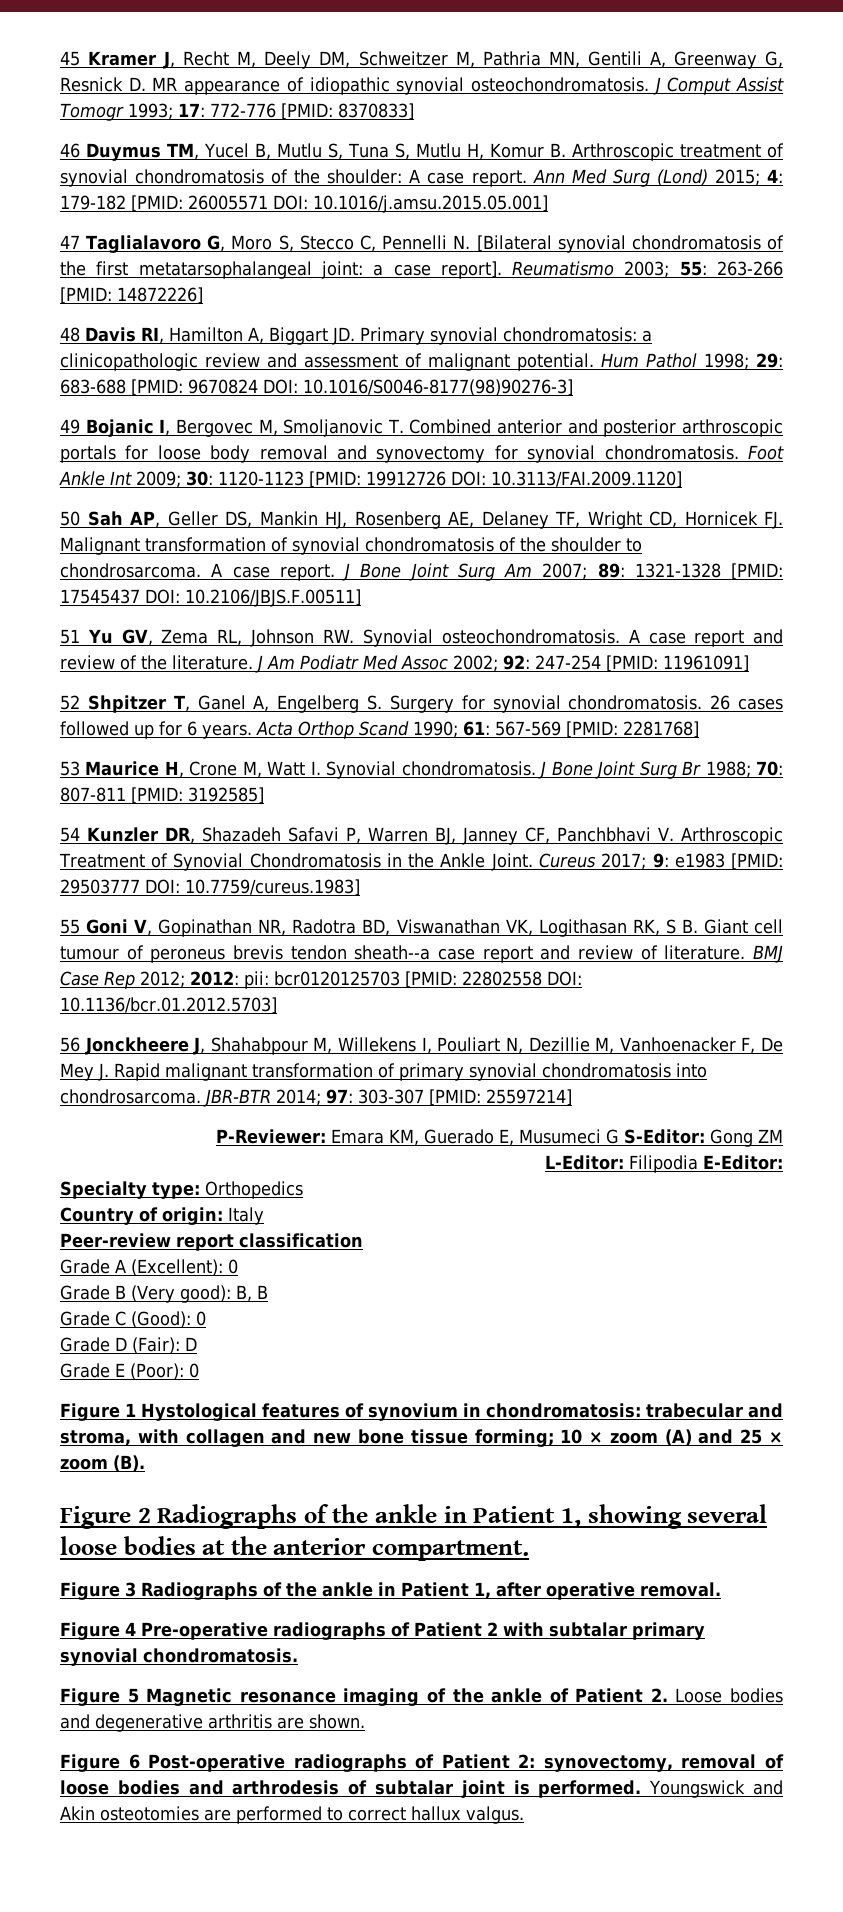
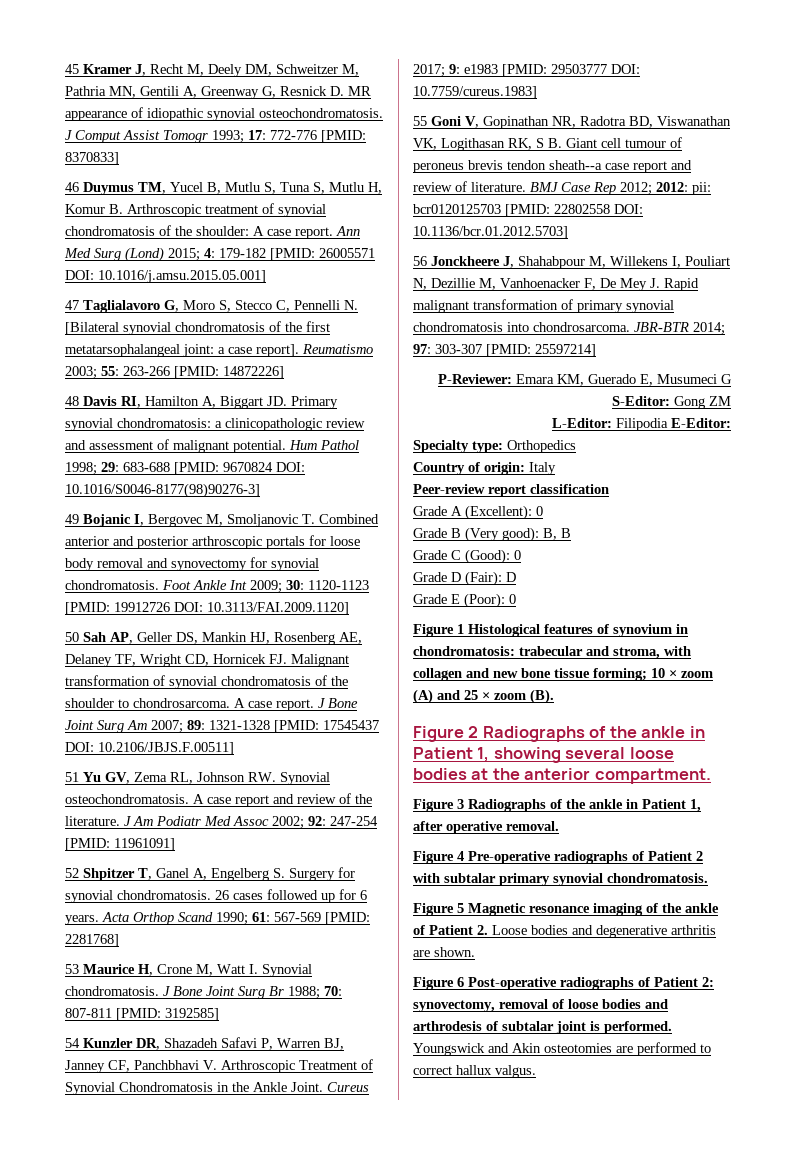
- Figure 1 Hystological features of synovium in chondromatosis: trabecular and stroma, with collagen and new bone tissue forming; 10 × zoom (A) and 25 × zoom (B).
+ Figure 1 Histological features of synovium in chondromatosis: trabecular and stroma, with collagen and new bone tissue forming; 10 × zoom (A) and 25 × zoom (B).

